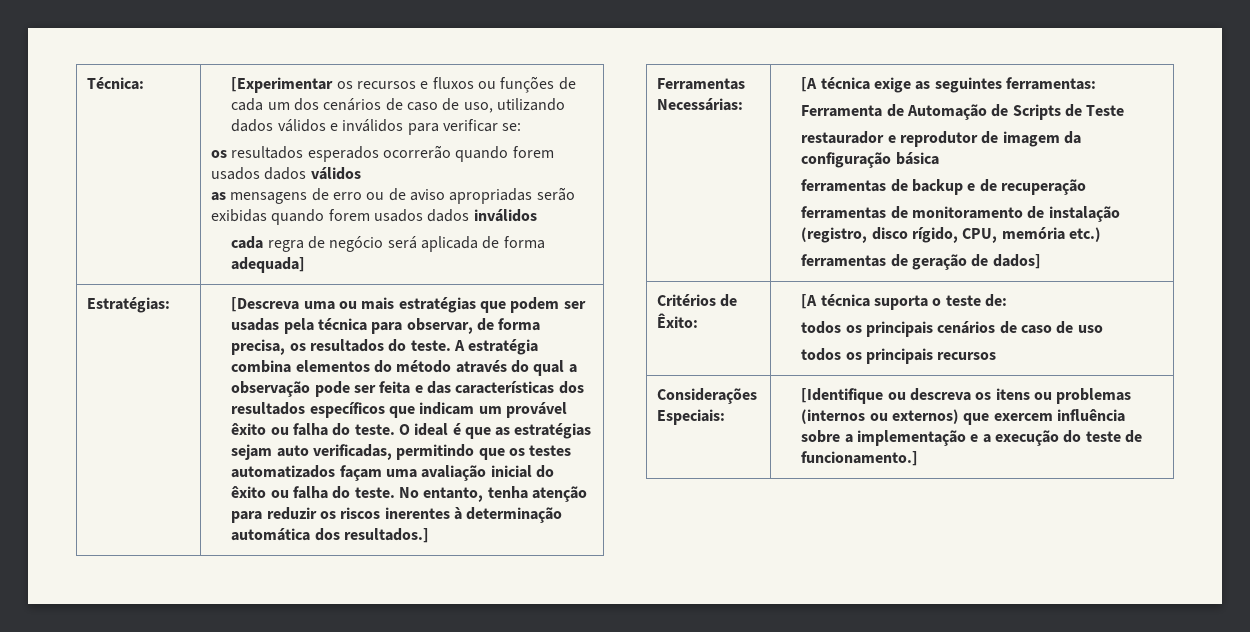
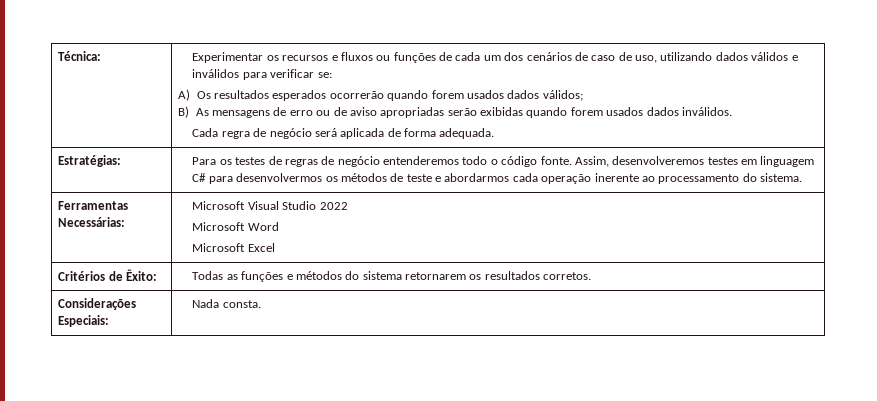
- [Experimentar os recursos e fluxos ou funções de cada um dos cenários de caso de uso, utilizando dados válidos e inválidos para verificar se:
+ Experimentar os recursos e fluxos ou funções de cada um dos cenários de caso de uso, utilizando dados válidos e inválidos para verificar se:
- os resultados esperados ocorrerão quando forem usados dados válidos
- as mensagens de erro ou de aviso apropriadas serão exibidas quando forem usados dados inválidos
- cada regra de negócio será aplicada de forma adequada]
+ A) Os resultados esperados ocorrerão quando forem usados dados válidos;
+ B) As mensagens de erro ou de aviso apropriadas serão exibidas quando forem usados dados inválidos.
+ Cada regra de negócio será aplicada de forma adequada.
- [Descreva uma ou mais estratégias que podem ser usadas pela técnica para observar, de forma precisa, os resultados do teste. A estratégia combina elementos do método através do qual a observação pode ser feita e das características dos resultados específicos que indicam um provável êxito ou falha do teste. O ideal é que as estratégias sejam auto verificadas, permitindo que os testes automatizados façam uma avaliação inicial do êxito ou falha do teste. No entanto, tenha atenção para reduzir os riscos inerentes à determinação automática dos resultados.]
- Ferramentas Necessárias: | [A técnica exige as seguintes ferramentas:
- Ferramenta de Automação de Scripts de Teste
- restaurador e reprodutor de imagem da configuração básica
- ferramentas de backup e de recuperação
- ferramentas de monitoramento de instalação (registro, disco rígido, CPU, memória etc.)
- ferramentas de geração de dados]
- Critérios de Êxito: | [A técnica suporta o teste de:
- todos os principais cenários de caso de uso
- todos os principais recursos
- Considerações Especiais: | [Identifique ou descreva os itens ou problemas (internos ou externos) que exercem influência sobre a implementação e a execução do teste de funcionamento.]
+ Para os testes de regras de negócio entenderemos todo o código fonte. Assim, desenvolveremos testes em linguagem C# para desenvolvermos os métodos de teste e abordarmos cada operação inerente ao processamento do sistema.
+ Ferramentas Necessárias: | Microsoft Visual Studio 2022
+ Microsoft Word
+ Microsoft Excel
+ Critérios de Êxito: | Todas as funções e métodos do sistema retornarem os resultados corretos.
+ Considerações Especiais: | Nada consta.

